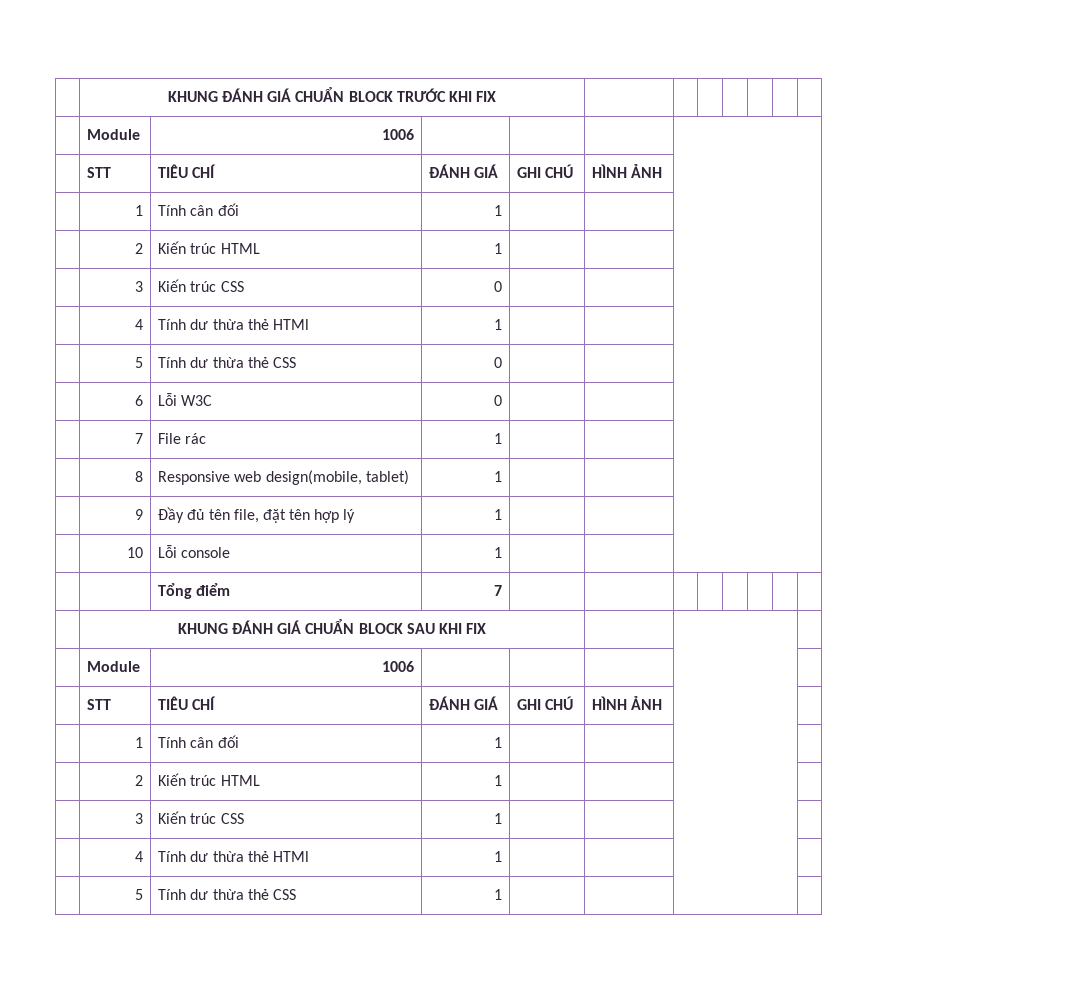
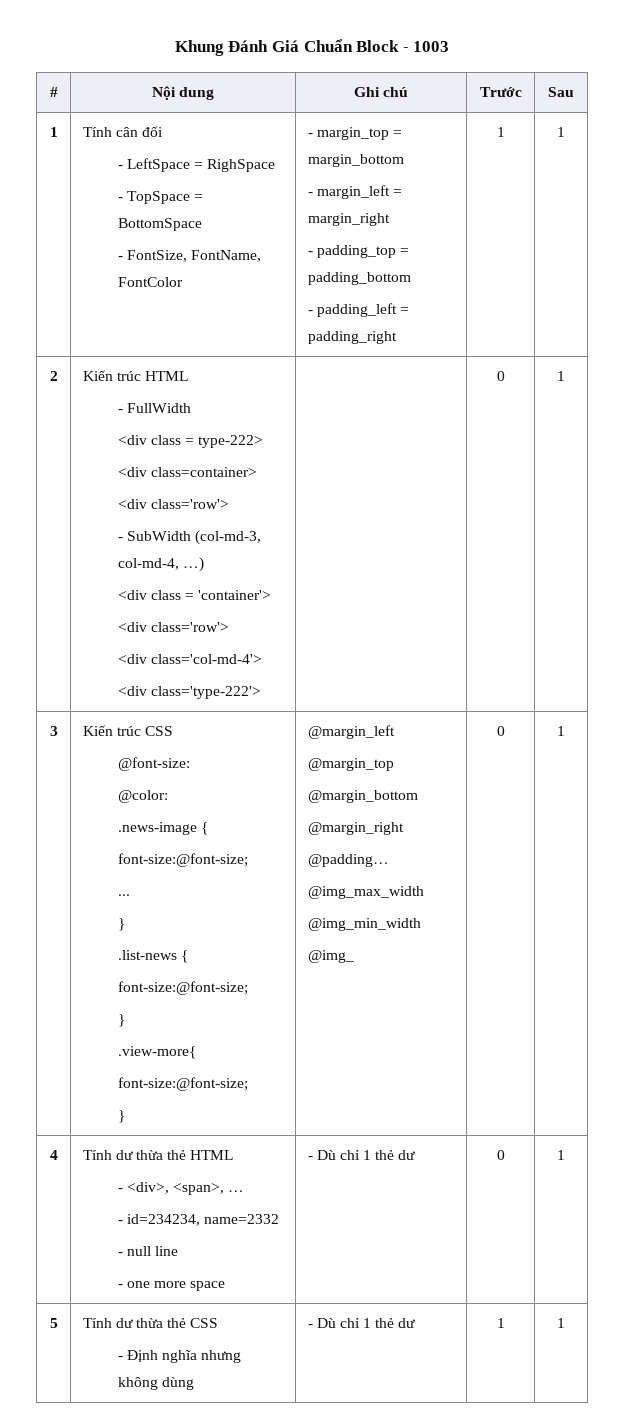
- | KHUNG ĐÁNH GIÁ CHUẨN BLOCK TRƯỚC KHI FIX | | | | | | |
- | Module | 1006 | | | |
- | STT | TIÊU CHÍ | ĐÁNH GIÁ | GHI CHÚ | HÌNH ẢNH |
- | 1 | Tính cân đối | 1 | | |
- | 2 | Kiến trúc HTML | 1 | | |
- | 3 | Kiến trúc CSS | 0 | | |
- | 4 | Tính dư thừa thẻ HTMl | 1 | | |
- | 5 | Tính dư thừa thẻ CSS | 0 | | |
- | 6 | Lỗi W3C | 0 | | |
- | 7 | File rác | 1 | | |
- | 8 | Responsive web design(mobile, tablet) | 1 | | |
- | 9 | Đầy đủ tên file, đặt tên hợp lý | 1 | | |
- | 10 | Lỗi console | 1 | | |
- | | Tổng điểm | 7 | | | | | | | |
- | KHUNG ĐÁNH GIÁ CHUẨN BLOCK SAU KHI FIX | | |
- | Module | 1006 | | | | |
- | STT | TIÊU CHÍ | ĐÁNH GIÁ | GHI CHÚ | HÌNH ẢNH | |
- | 1 | Tính cân đối | 1 | | | |
- | 2 | Kiến trúc HTML | 1 | | | |
- | 3 | Kiến trúc CSS | 1 | | | |
- | 4 | Tính dư thừa thẻ HTMl | 1 | | | |
- | 5 | Tính dư thừa thẻ CSS | 1 | | | |
+ Khung Đánh Giá Chuẩn Block - 1003
+ # | Nội dung | Ghi chú | Trước | Sau
+ 1 | Tính cân đối
+ - LeftSpace = RighSpace
+ - TopSpace = BottomSpace
+ - FontSize, FontName, FontColor | - margin_top = margin_bottom
+ - margin_left = margin_right
+ - padding_top = padding_bottom
+ - padding_left = padding_right | 1 | 1
+ 2 | Kiến trúc HTML
+ - FullWidth
+ <div class = type-222>
+ <div class=container>
+ <div class='row'>
+ - SubWidth (col-md-3, col-md-4, …)
+ <div class = 'container'>
+ <div class='row'>
+ <div class='col-md-4'>
+ <div class='type-222'> | | 0 | 1
+ 3 | Kiến trúc CSS
+ @font-size:
+ @color:
+ .news-image {
+ font-size:@font-size;
+ ...
+ }
+ .list-news {
+ font-size:@font-size;
+ }
+ .view-more{
+ font-size:@font-size;
+ } | @margin_left
+ @margin_top
+ @margin_bottom
+ @margin_right
+ @padding…
+ @img_max_width
+ @img_min_width
+ @img_ | 0 | 1
+ 4 | Tính dư thừa thẻ HTML
+ - <div>, <span>, …
+ - id=234234, name=2332
+ - null line
+ - one more space | - Dù chỉ 1 thẻ dư | 0 | 1
+ 5 | Tính dư thừa thẻ CSS
+ - Định nghĩa nhưng không dùng | - Dù chỉ 1 thẻ dư | 1 | 1

